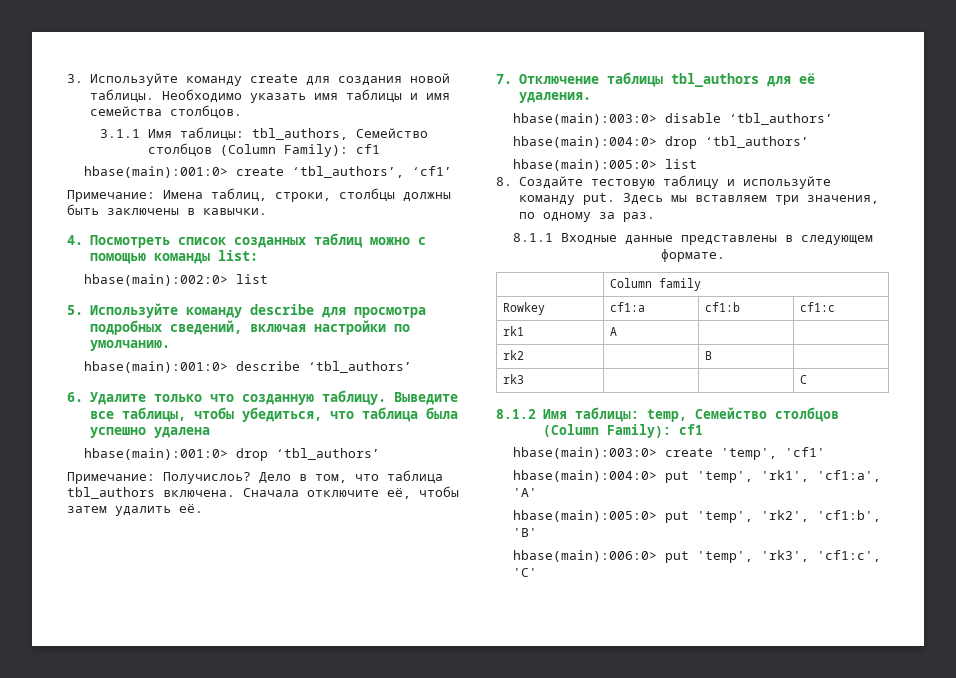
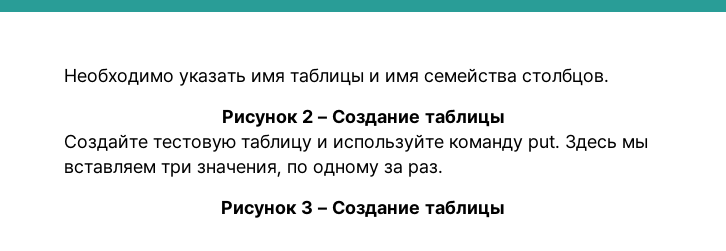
- 3. Используйте команду create для создания новой таблицы.
- 3.1.1 Имя таблицы: tbl_authors, Семейство столбцов (Column Family): cf1
- hbase(main):001:0> create ‘tbl_authors’, ‘cf1’
- Примечание: Имена таблиц, строки, столбцы должны быть заключены в кавычки.
- 4. Посмотреть список созданных таблиц можно с помощью команды list:
- hbase(main):002:0> list
- 5. Используйте команду describe для просмотра подробных сведений, включая настройки по умолчанию.
- hbase(main):001:0> describe ‘tbl_authors’
- 6. Удалите только что созданную таблицу. Выведите все таблицы, чтобы убедиться, что таблица была успешно удалена
- hbase(main):001:0> drop ‘tbl_authors’
- Примечание: Получислоь? Дело в том, что таблица tbl_authors включена. Сначала отключите её, чтобы затем удалить её.
- 7. Отключение таблицы tbl_authors для её удаления.
- hbase(main):003:0> disable ‘tbl_authors’
- hbase(main):004:0> drop ‘tbl_authors’
- hbase(main):005:0> list
- 8. Создайте тестовую таблицу и используйте команду put.
+ Рисунок 2 – Создание таблицы
+ Создайте тестовую таблицу и используйте команду put.
- 8.1.1 Входные данные представлены в следующем формате.
- | Column family
- Rowkey | cf1:a | cf1:b | cf1:c
- rk1 | A | |
- rk2 | | B |
- rk3 | | | C
- 8.1.2 Имя таблицы: temp, Семейство столбцов (Column Family): cf1
- hbase(main):003:0> create 'temp', 'cf1'
- hbase(main):004:0> put 'temp', 'rk1', 'cf1:a', 'A'
- hbase(main):005:0> put 'temp', 'rk2', 'cf1:b', 'B'
- hbase(main):006:0> put 'temp', 'rk3', 'cf1:c', 'C'
+ Рисунок 3 – Создание таблицы

